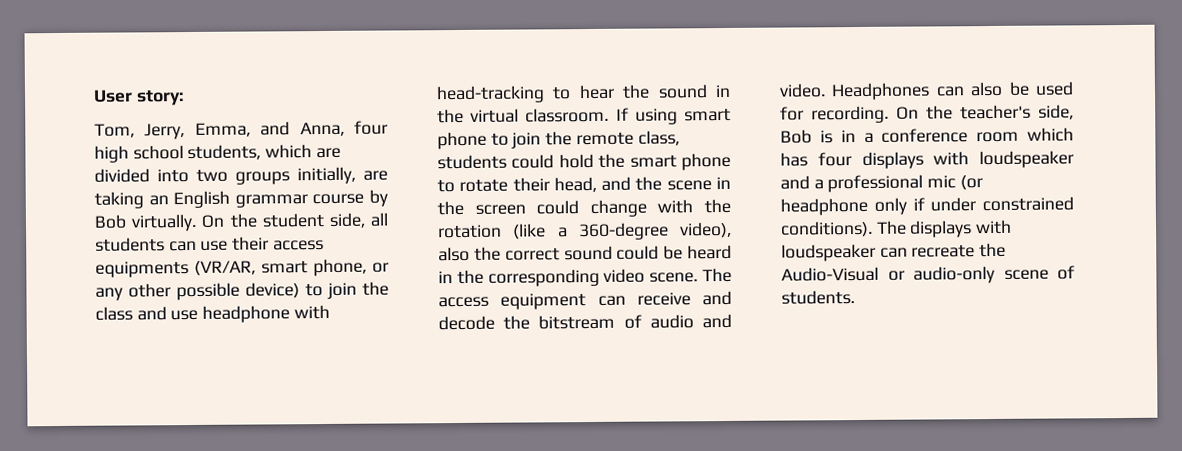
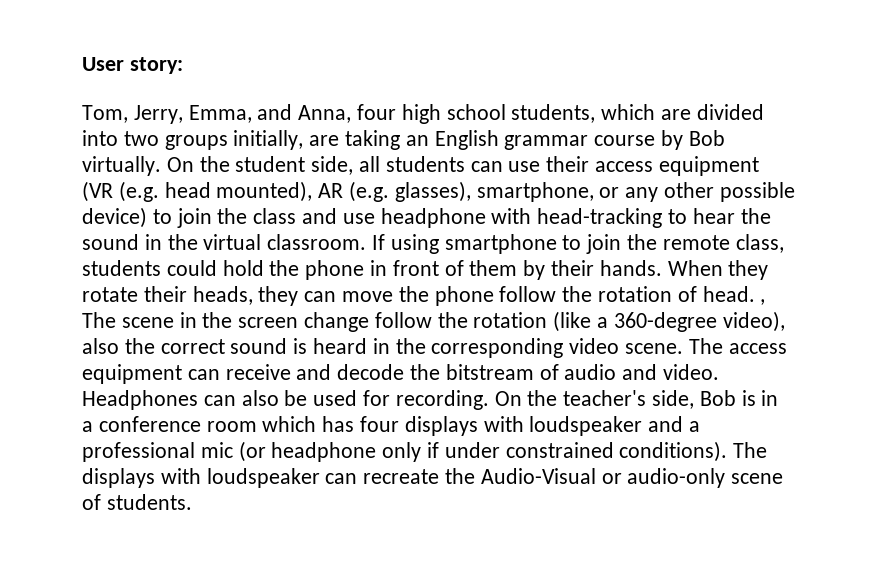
- On the student side, all students can use their access equipments (VR/AR, smart phone, or any other possible device) to join the class and use headphone with head-tracking to hear the sound in the virtual classroom.
+ On the student side, all students can use their access equipment (VR (e.g. head mounted), AR (e.g. glasses), smartphone, or any other possible device) to join the class and use headphone with head-tracking to hear the sound in the virtual classroom.
- If using smart phone to join the remote class, students could hold the smart phone to rotate their head, and the scene in the screen could change with the rotation (like a 360-degree video), also the correct sound could be heard in the corresponding video scene.
+ If using smartphone to join the remote class, students could hold the phone in front of them by their hands. When they rotate their heads, they can move the phone follow the rotation of head. , The scene in the screen change follow the rotation (like a 360-degree video), also the correct sound is heard in the corresponding video scene.

